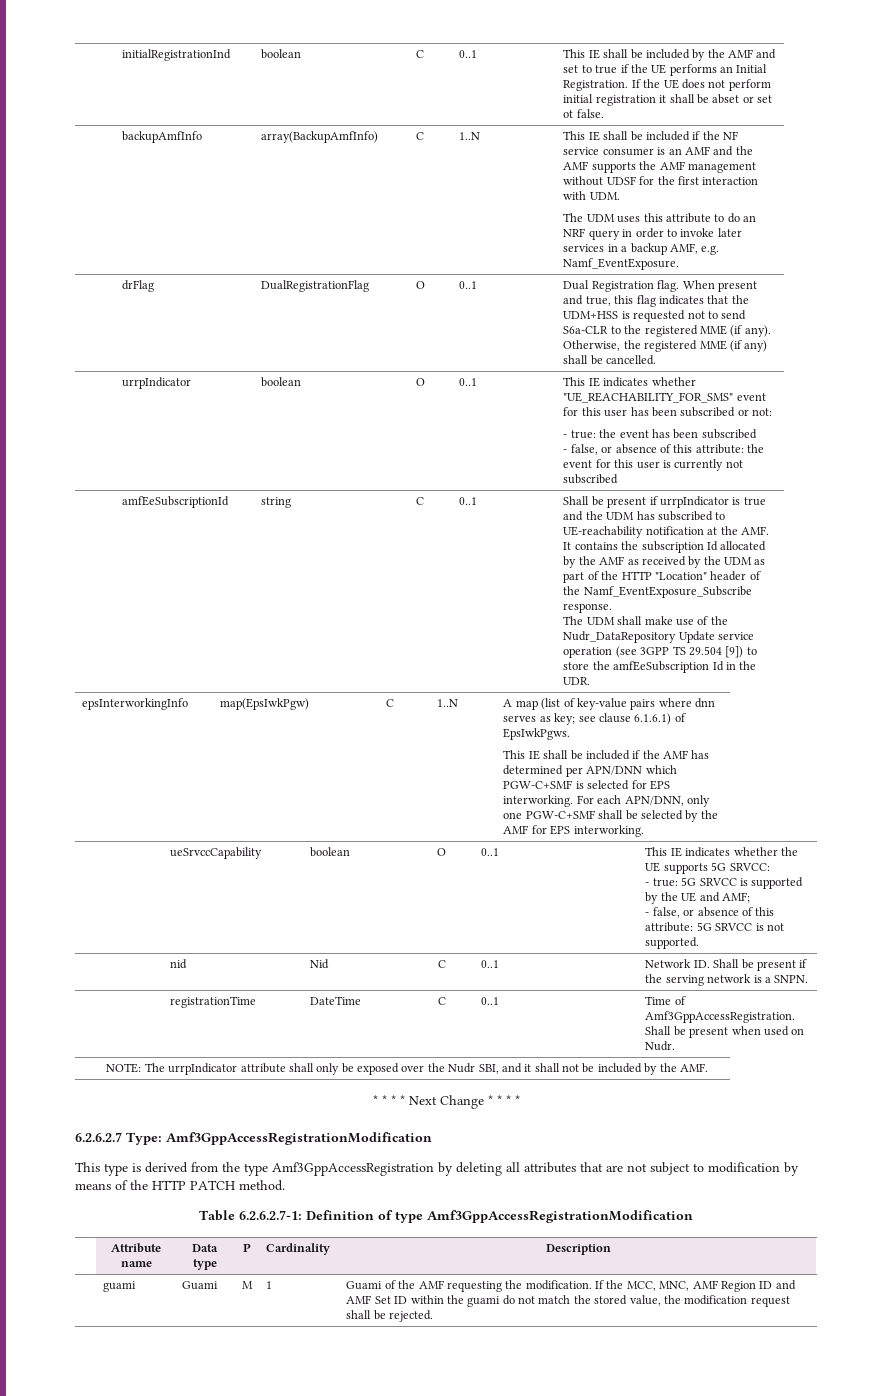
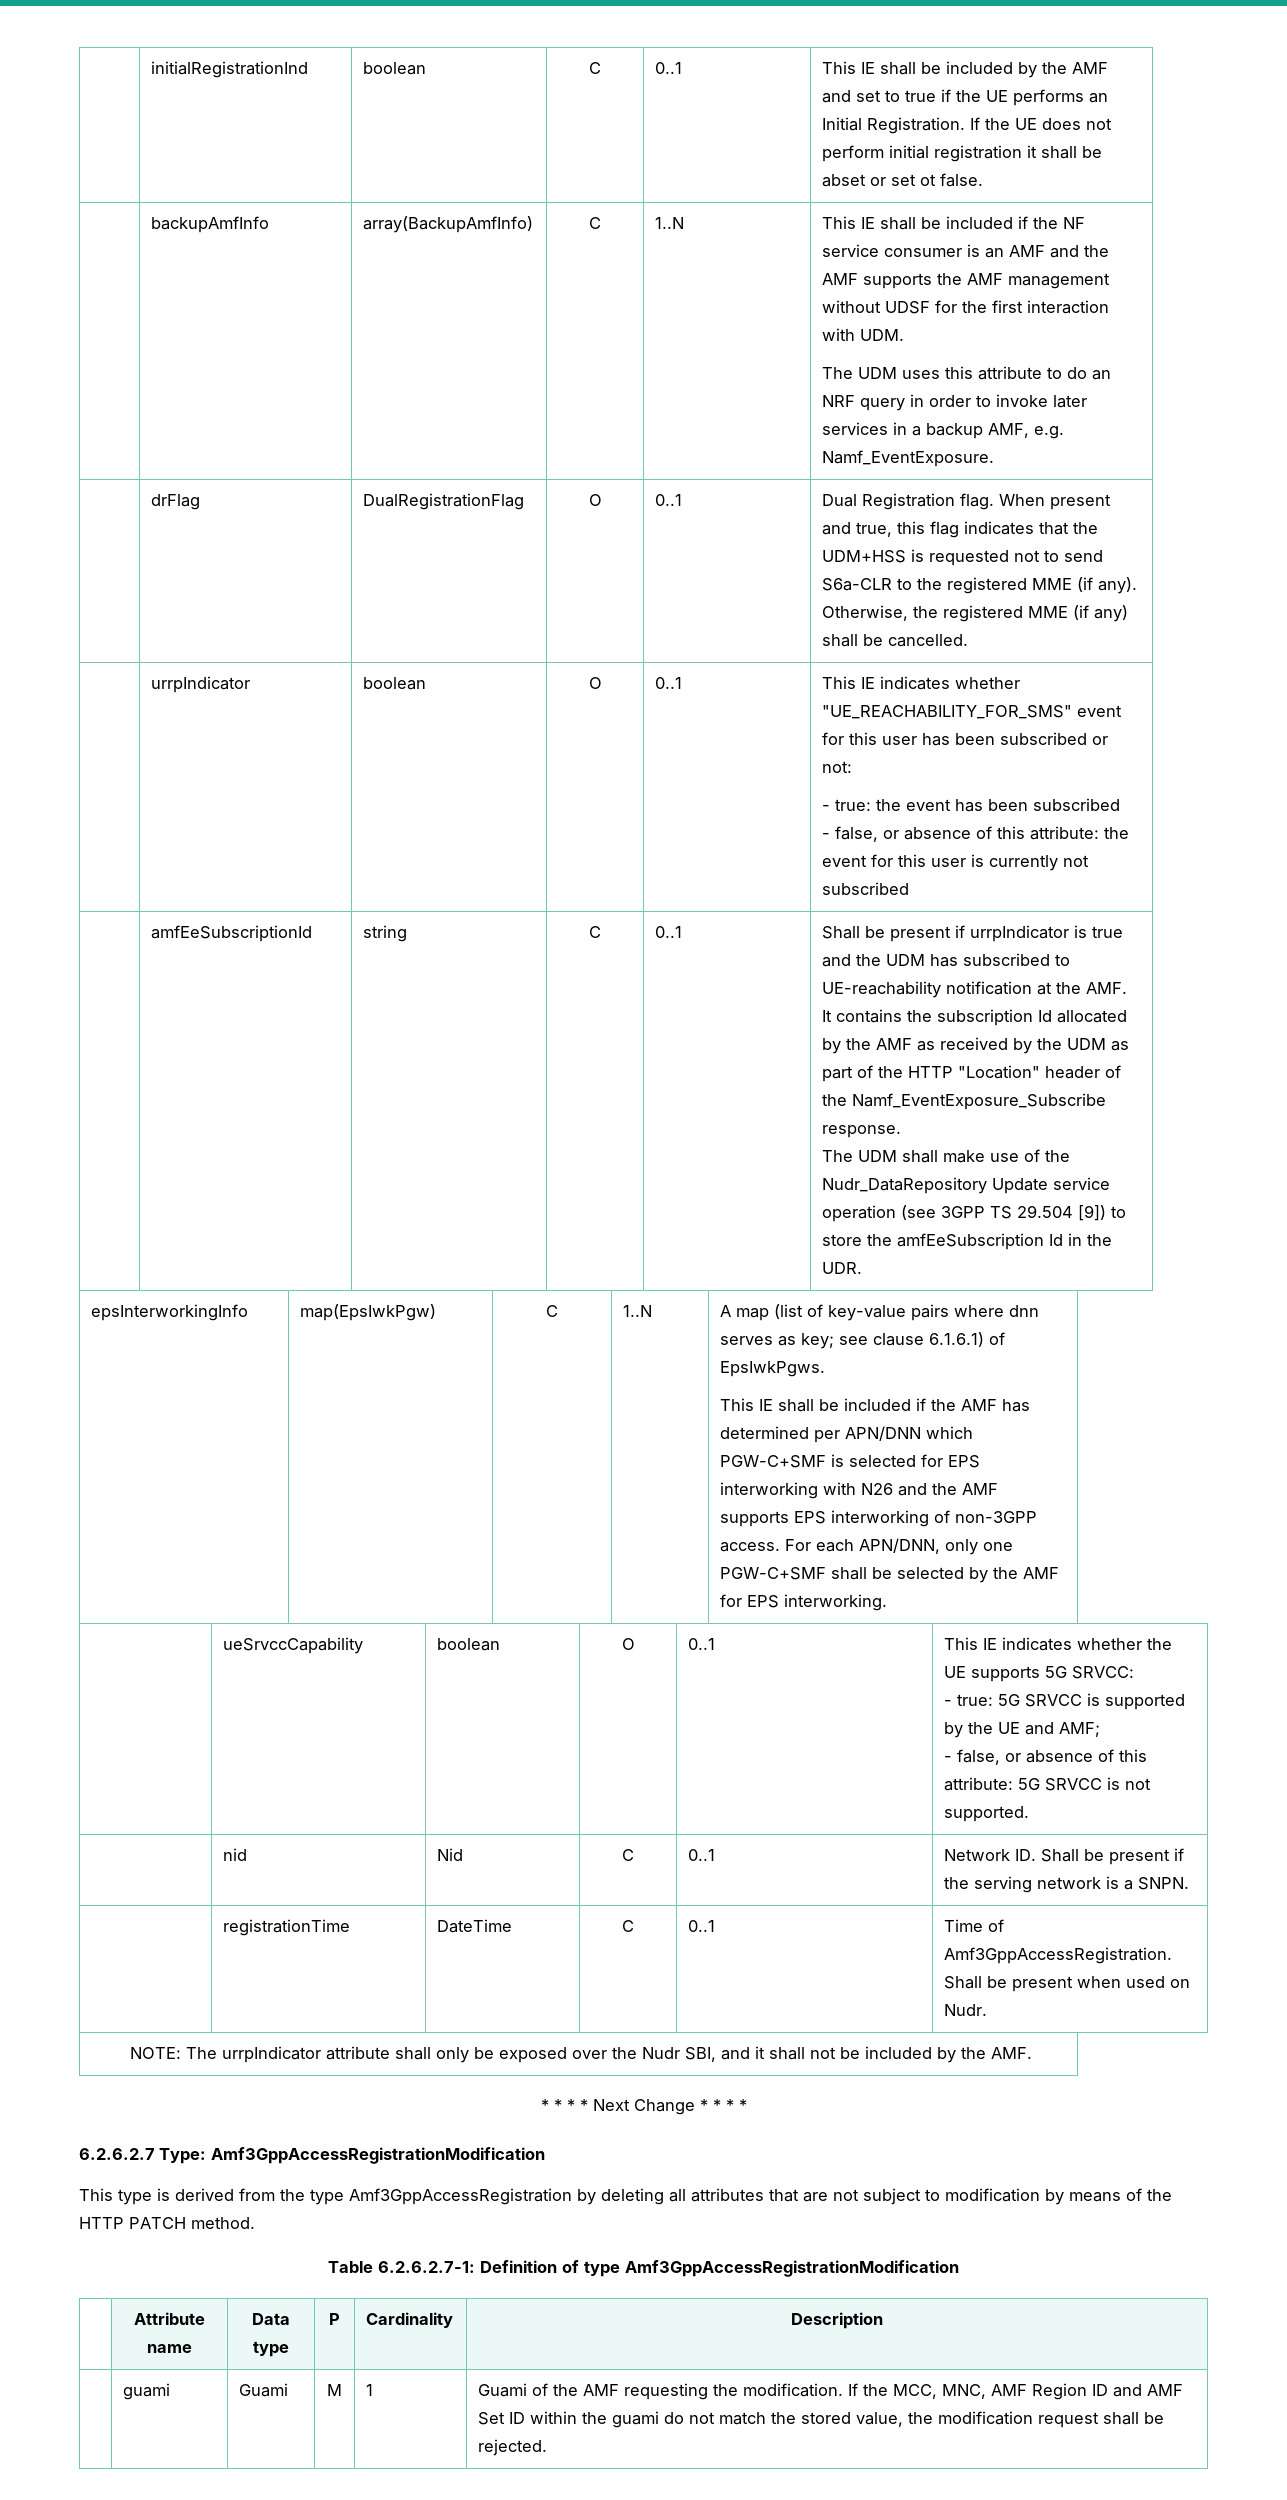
- This IE shall be included if the AMF has determined per APN/DNN which PGW-C+SMF is selected for EPS interworking.
+ This IE shall be included if the AMF has determined per APN/DNN which PGW-C+SMF is selected for EPS interworking with N26 and the AMF supports EPS interworking of non-3GPP access.

